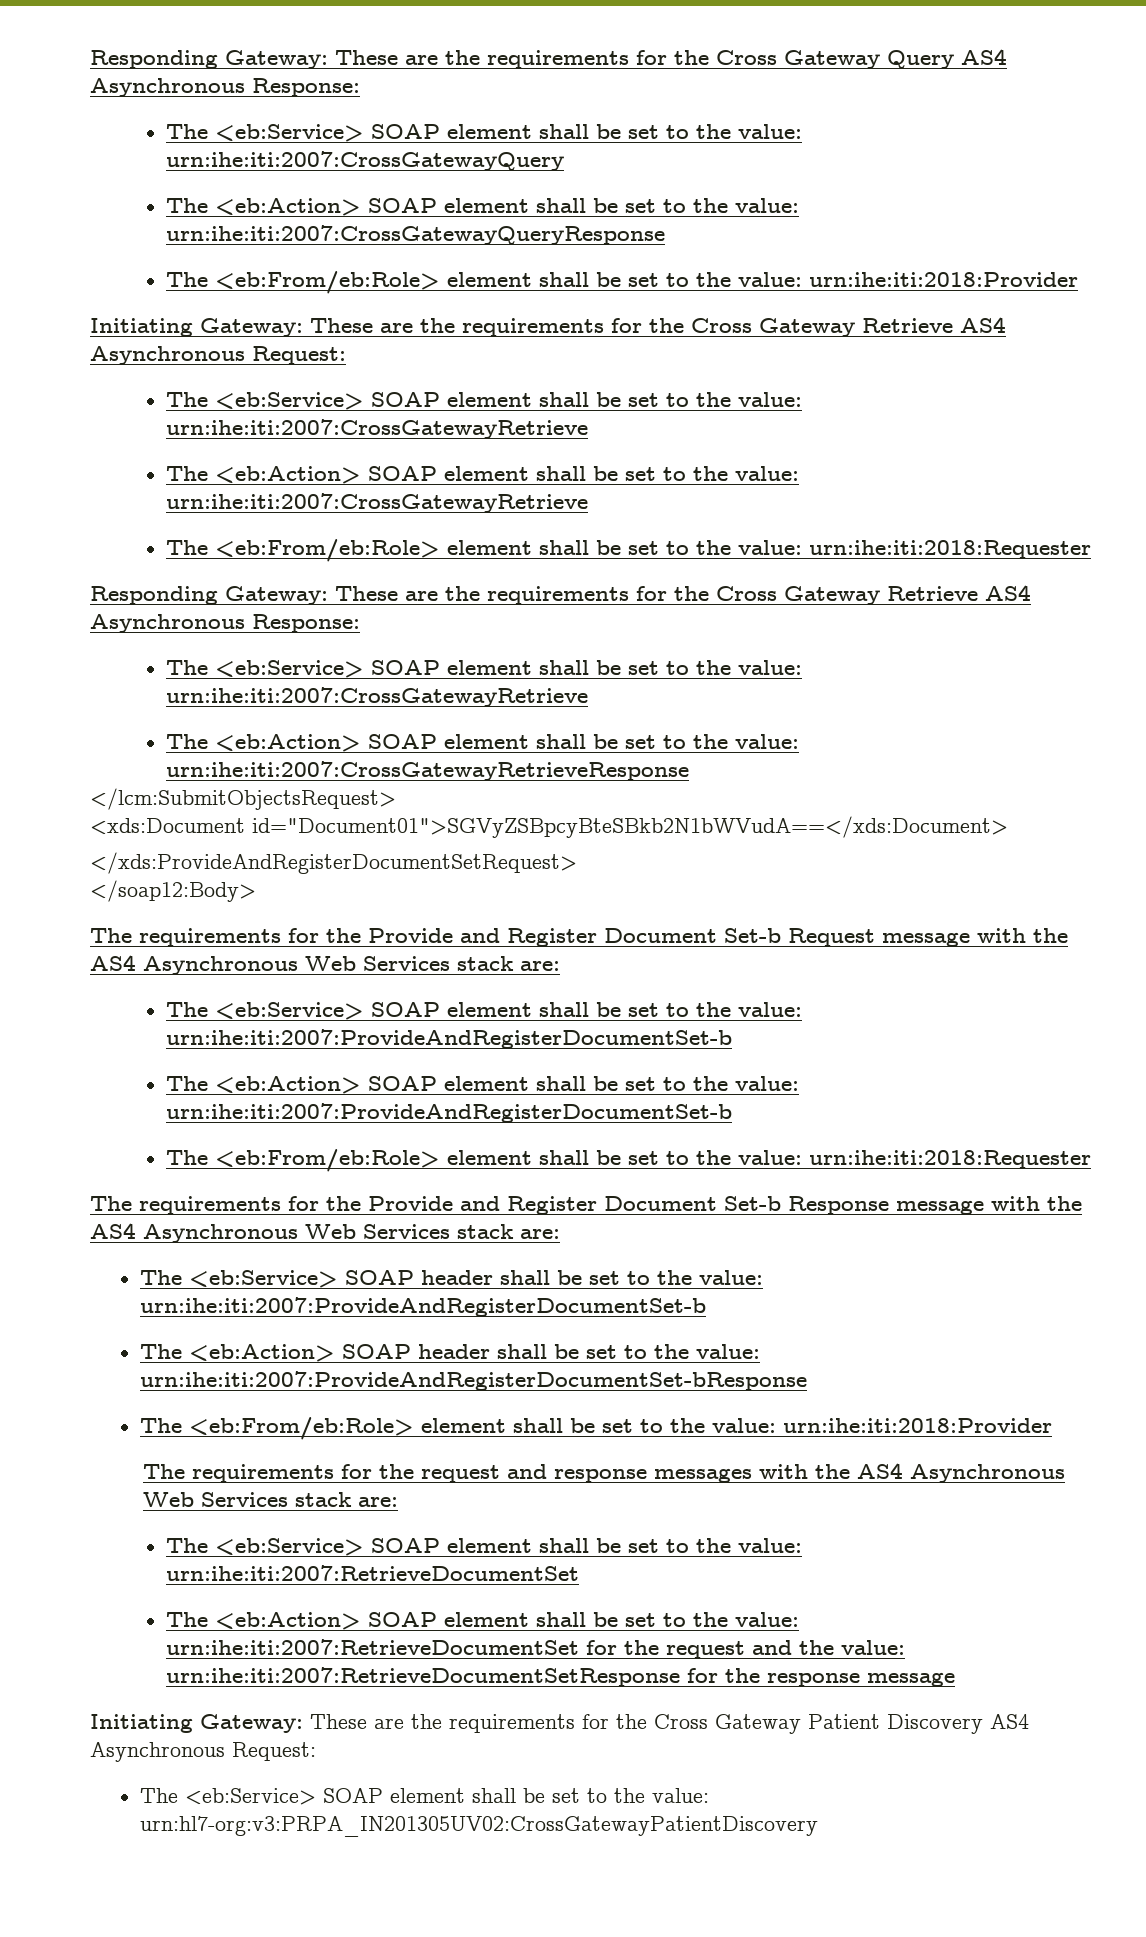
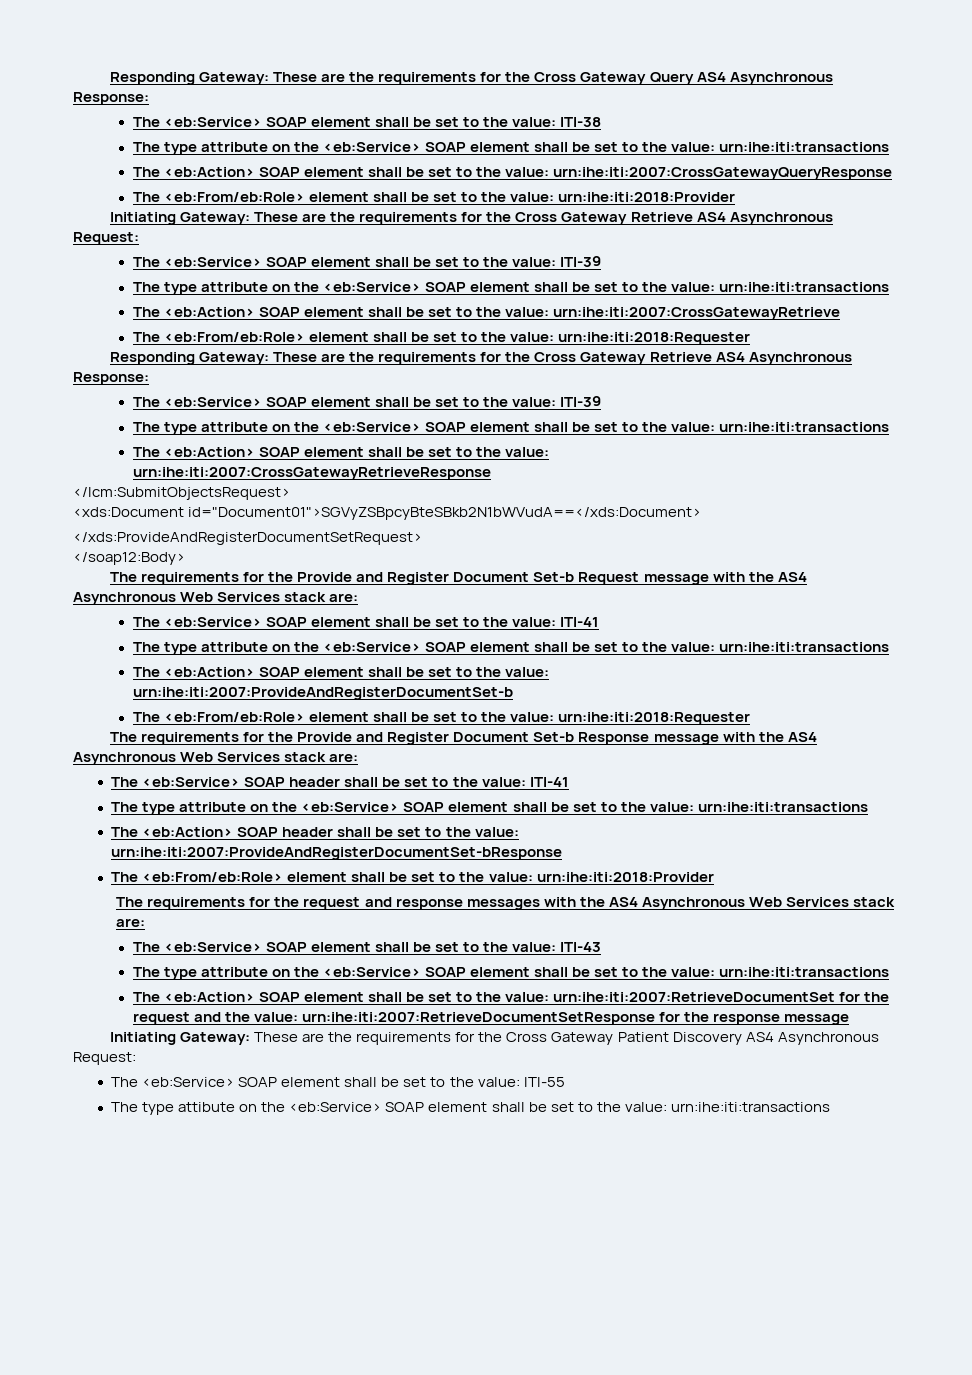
- The <eb:Service> SOAP element shall be set to the value: urn:ihe:iti:2007:CrossGatewayQuery
+ The <eb:Service> SOAP element shall be set to the value: ITI-38
+ The type attribute on the <eb:Service> SOAP element shall be set to the value: urn:ihe:iti:transactions
  Initiating Gateway: These are the requirements for the Cross Gateway Retrieve AS4 Asynchronous Request:
- The <eb:Service> SOAP element shall be set to the value: urn:ihe:iti:2007:CrossGatewayRetrieve
+ The <eb:Service> SOAP element shall be set to the value: ITI-39
+ The type attribute on the <eb:Service> SOAP element shall be set to the value: urn:ihe:iti:transactions
  Responding Gateway: These are the requirements for the Cross Gateway Retrieve AS4 Asynchronous Response:
- The <eb:Service> SOAP element shall be set to the value: urn:ihe:iti:2007:CrossGatewayRetrieve
+ The <eb:Service> SOAP element shall be set to the value: ITI-39
+ The type attribute on the <eb:Service> SOAP element shall be set to the value: urn:ihe:iti:transactions
- The <eb:Service> SOAP element shall be set to the value: urn:ihe:iti:2007:ProvideAndRegisterDocumentSet-b
+ The <eb:Service> SOAP element shall be set to the value: ITI-41
+ The type attribute on the <eb:Service> SOAP element shall be set to the value: urn:ihe:iti:transactions
- The <eb:Service> SOAP header shall be set to the value: urn:ihe:iti:2007:ProvideAndRegisterDocumentSet-b
+ The <eb:Service> SOAP header shall be set to the value: ITI-41
+ The type attribute on the <eb:Service> SOAP element shall be set to the value: urn:ihe:iti:transactions
- The <eb:Service> SOAP element shall be set to the value: urn:ihe:iti:2007:RetrieveDocumentSet
+ The <eb:Service> SOAP element shall be set to the value: ITI-43
+ The type attribute on the <eb:Service> SOAP element shall be set to the value: urn:ihe:iti:transactions
- The <eb:Service> SOAP element shall be set to the value: urn:hl7-org:v3:PRPA_IN201305UV02:CrossGatewayPatientDiscovery
+ The <eb:Service> SOAP element shall be set to the value: ITI-55
+ The type attibute on the <eb:Service> SOAP element shall be set to the value: urn:ihe:iti:transactions

